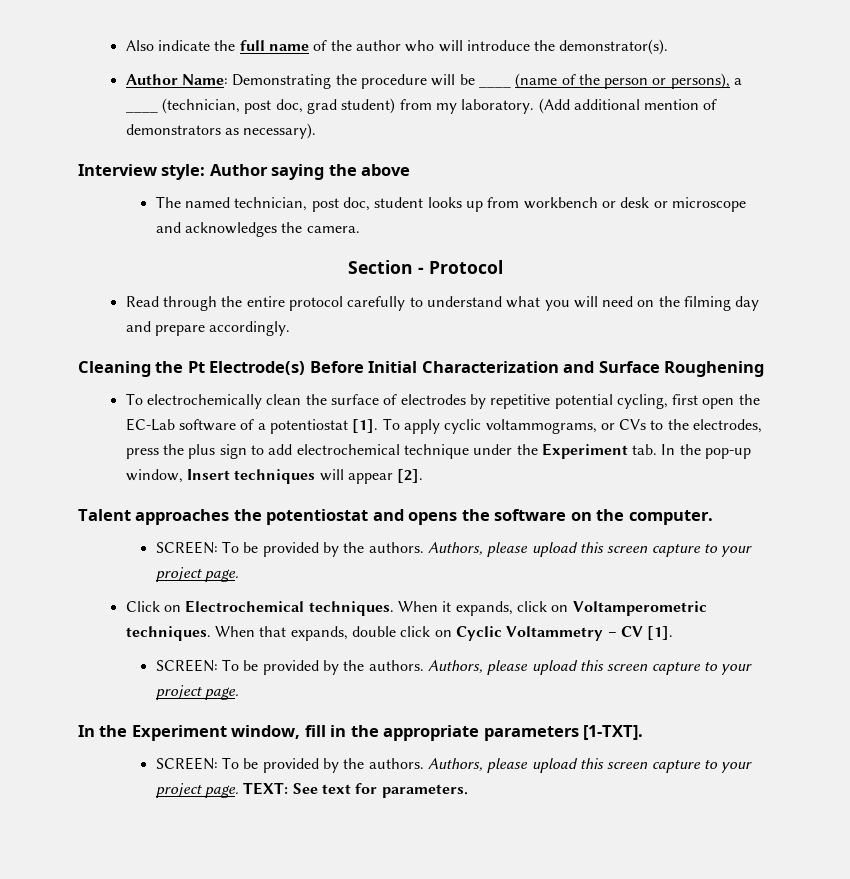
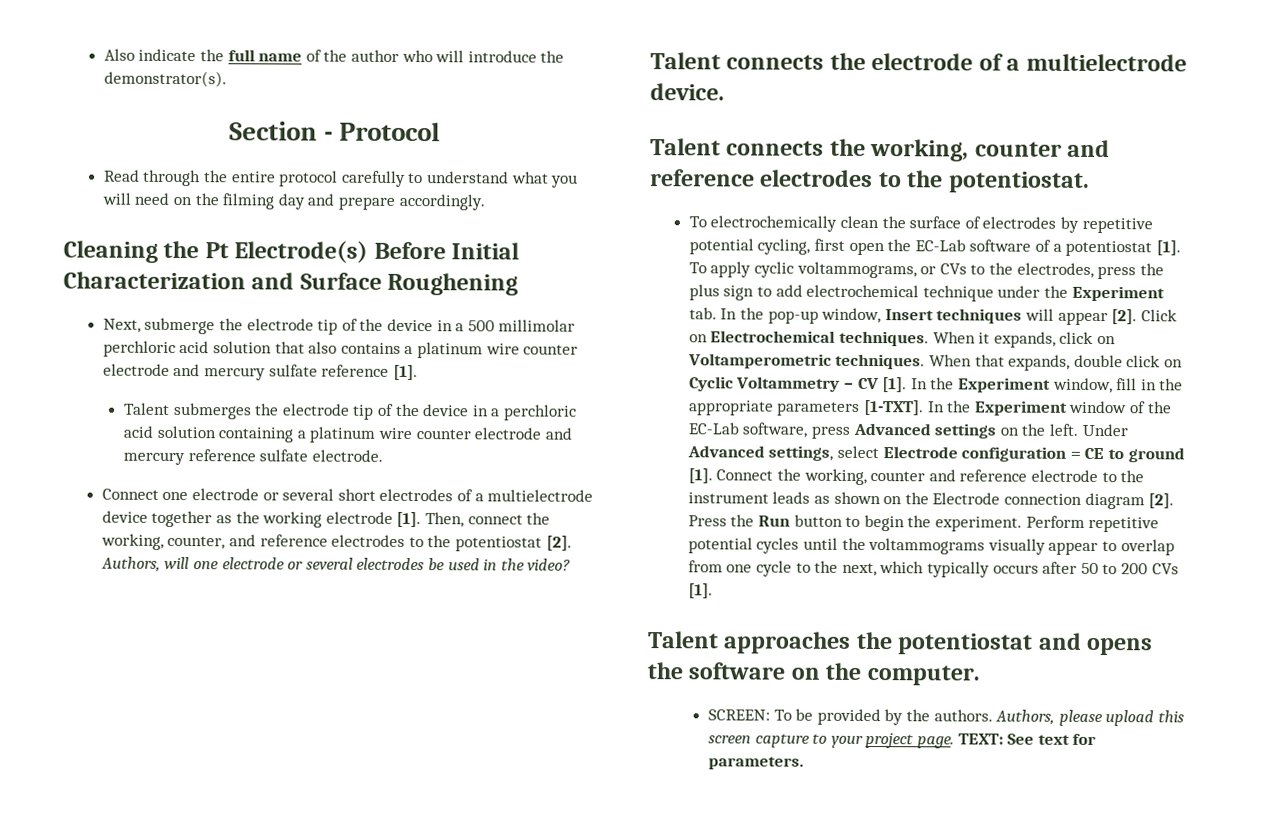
- Author Name: Demonstrating the procedure will be ____ (name of the person or persons), a ____ (technician, post doc, grad student) from my laboratory. (Add additional mention of demonstrators as necessary).
- Interview style: Author saying the above
- The named technician, post doc, student looks up from workbench or desk or microscope and acknowledges the camera.
+ Next, submerge the electrode tip of the device in a 500 millimolar perchloric acid solution that also contains a platinum wire counter electrode and mercury sulfate reference [1].
+ Talent submerges the electrode tip of the device in a perchloric acid solution containing a platinum wire counter electrode and mercury reference sulfate electrode.
+ Connect one electrode or several short electrodes of a multielectrode device together as the working electrode [1]. Then, connect the working, counter, and reference electrodes to the potentiostat [2]. Authors, will one electrode or several electrodes be used in the video?
+ Talent connects the electrode of a multielectrode device.
+ Talent connects the working, counter and reference electrodes to the potentiostat.
+ Click on Electrochemical techniques. When it expands, click on Voltamperometric techniques. When that expands, double click on Cyclic Voltammetry – CV [1]. In the Experiment window, fill in the appropriate parameters [1-TXT]. In the Experiment window of the EC-Lab software, press Advanced settings on the left. Under Advanced settings, select Electrode configuration = CE to ground [1]. Connect the working, counter and reference electrode to the instrument leads as shown on the Electrode connection diagram [2]. Press the Run button to begin the experiment. Perform repetitive potential cycles until the voltammograms visually appear to overlap from one cycle to the next, which typically occurs after 50 to 200 CVs [1].
  Talent approaches the potentiostat and opens the software on the computer.
- SCREEN: To be provided by the authors. Authors, please upload this screen capture to your project page.
- Click on Electrochemical techniques. When it expands, click on Voltamperometric techniques. When that expands, double click on Cyclic Voltammetry – CV [1].
- SCREEN: To be provided by the authors. Authors, please upload this screen capture to your project page.
- In the Experiment window, fill in the appropriate parameters [1-TXT].

